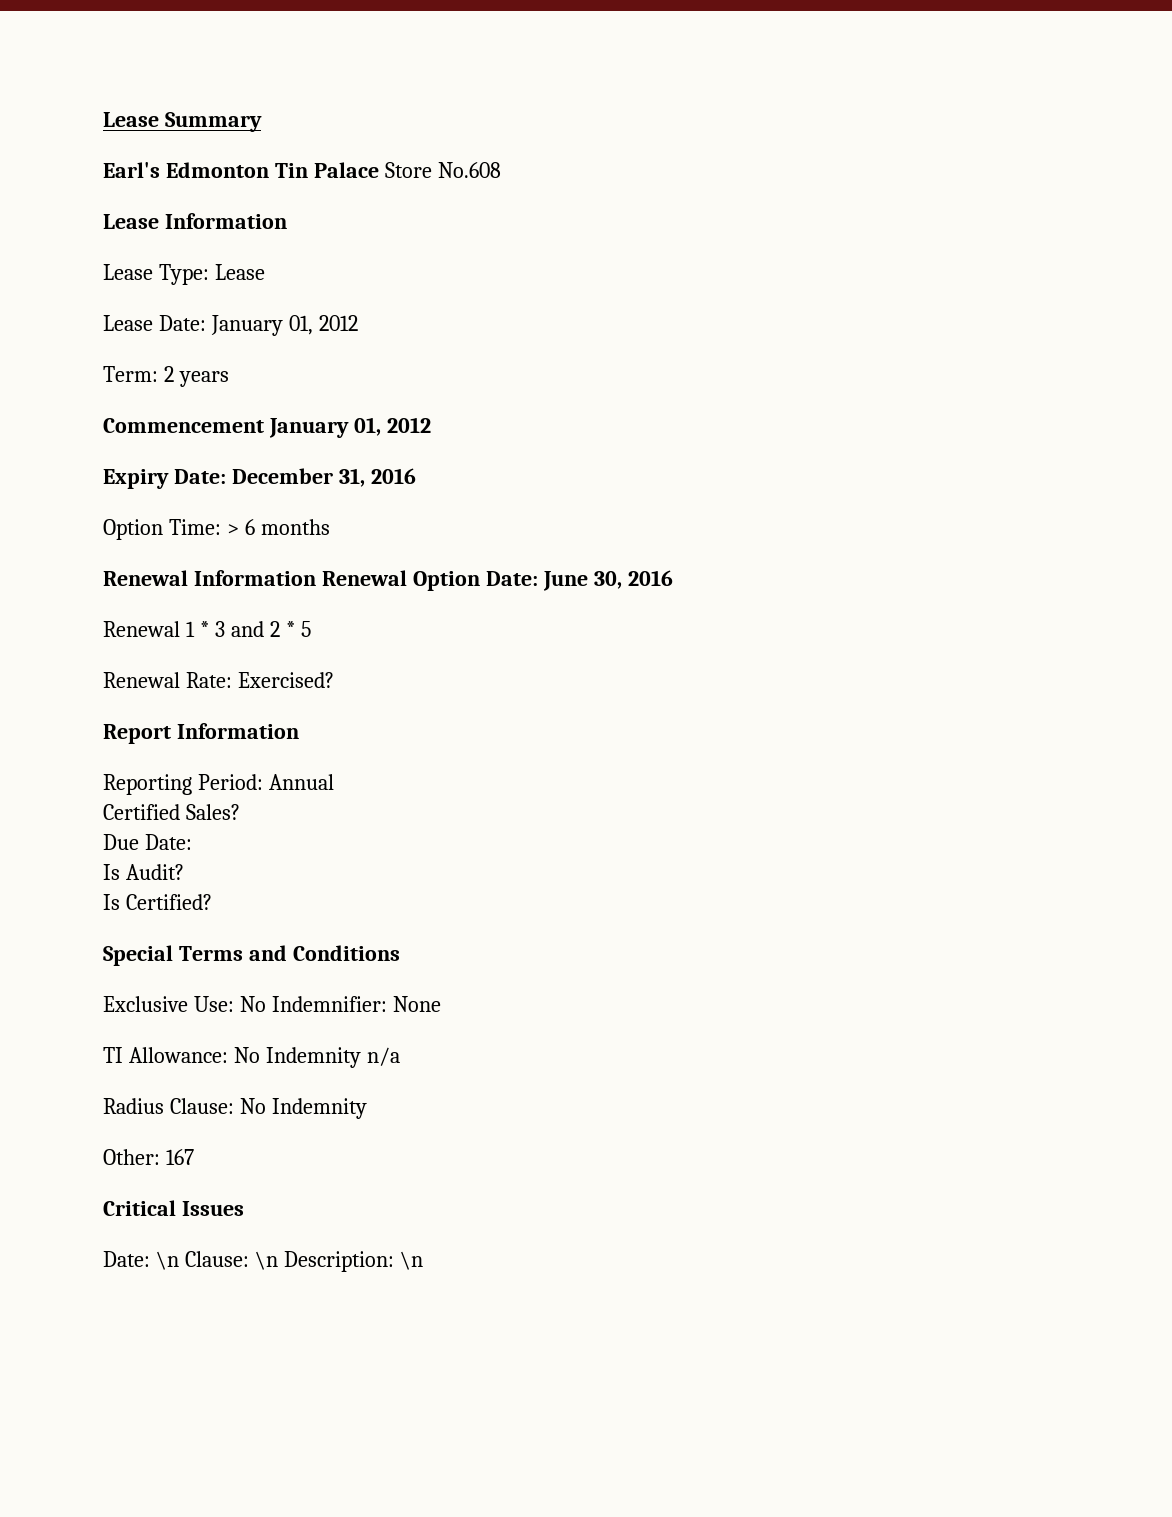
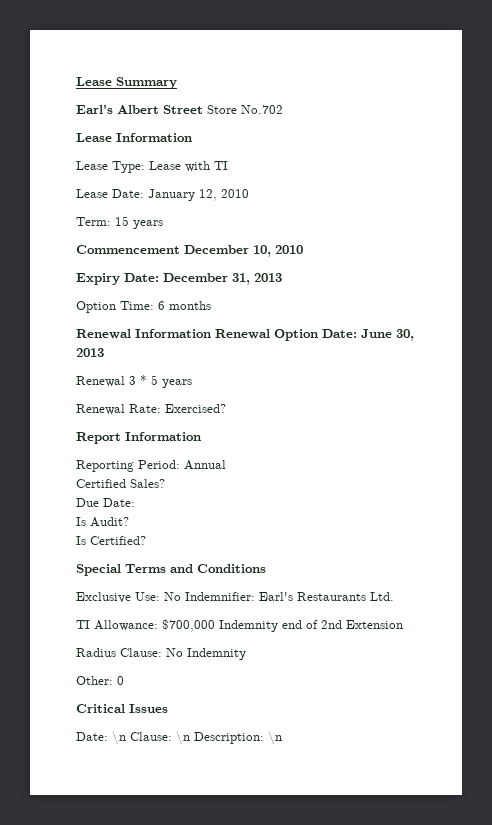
- Earl's Edmonton Tin Palace Store No.608
+ Earl's Albert Street Store No.702
- Lease Type: Lease
+ Lease Type: Lease with TI
- Lease Date: January 01, 2012
+ Lease Date: January 12, 2010
- Term: 2 years
+ Term: 15 years
- Commencement January 01, 2012
+ Commencement December 10, 2010
- Expiry Date: December 31, 2016
+ Expiry Date: December 31, 2013
- Option Time: > 6 months
+ Option Time: 6 months
- Renewal Information Renewal Option Date: June 30, 2016
- Renewal 1 * 3 and 2 * 5
+ Renewal Information Renewal Option Date: June 30, 2013
+ Renewal 3 * 5 years
- Exclusive Use: No Indemnifier: None
+ Exclusive Use: No Indemnifier: Earl's Restaurants Ltd.
- TI Allowance: No Indemnity n/a
+ TI Allowance: $700,000 Indemnity end of 2nd Extension
- Other: 167
+ Other: 0

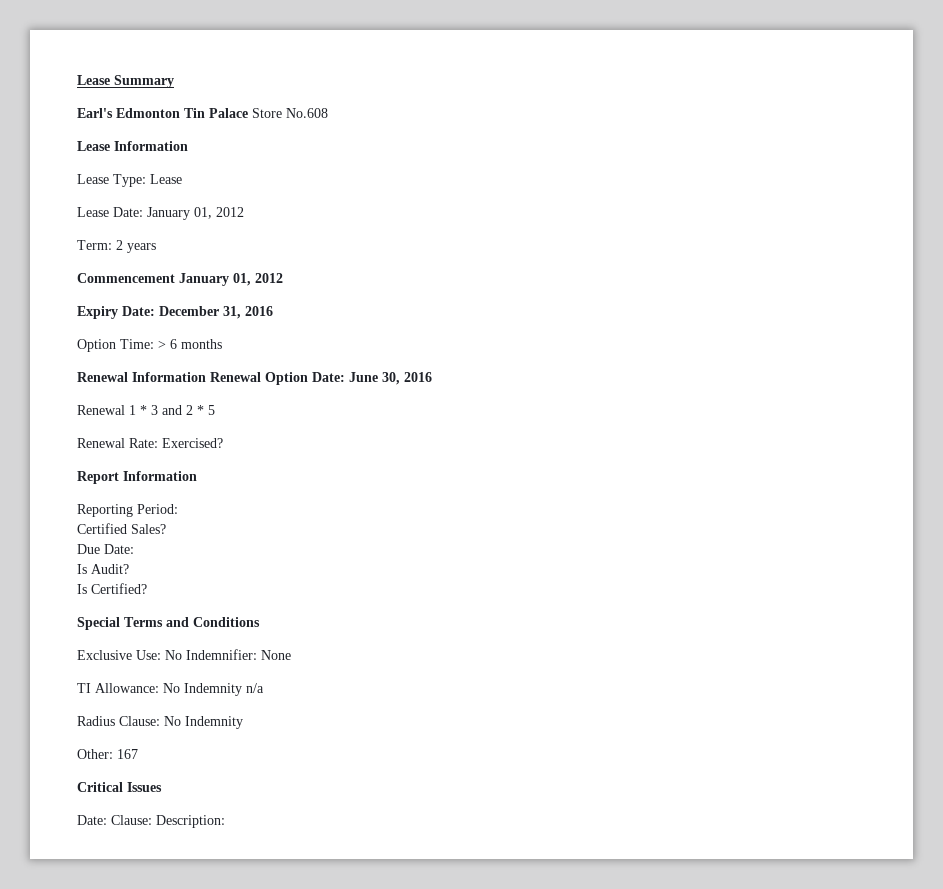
- Earl's Albert Street Store No.702
+ Earl's Edmonton Tin Palace Store No.608
- Lease Type: Lease with TI
+ Lease Type: Lease
- Lease Date: January 12, 2010
+ Lease Date: January 01, 2012
- Term: 15 years
+ Term: 2 years
- Commencement December 10, 2010
+ Commencement January 01, 2012
- Expiry Date: December 31, 2013
+ Expiry Date: December 31, 2016
- Option Time: 6 months
+ Option Time: > 6 months
- Renewal Information Renewal Option Date: June 30, 2013
- Renewal 3 * 5 years
+ Renewal Information Renewal Option Date: June 30, 2016
+ Renewal 1 * 3 and 2 * 5
- Reporting Period: Annual
+ Reporting Period:
- Exclusive Use: No Indemnifier: Earl's Restaurants Ltd.
+ Exclusive Use: No Indemnifier: None
- TI Allowance: $700,000 Indemnity end of 2nd Extension
+ TI Allowance: No Indemnity n/a
- Other: 0
+ Other: 167
- Date: \n Clause: \n Description: \n
+ Date: Clause: Description:

